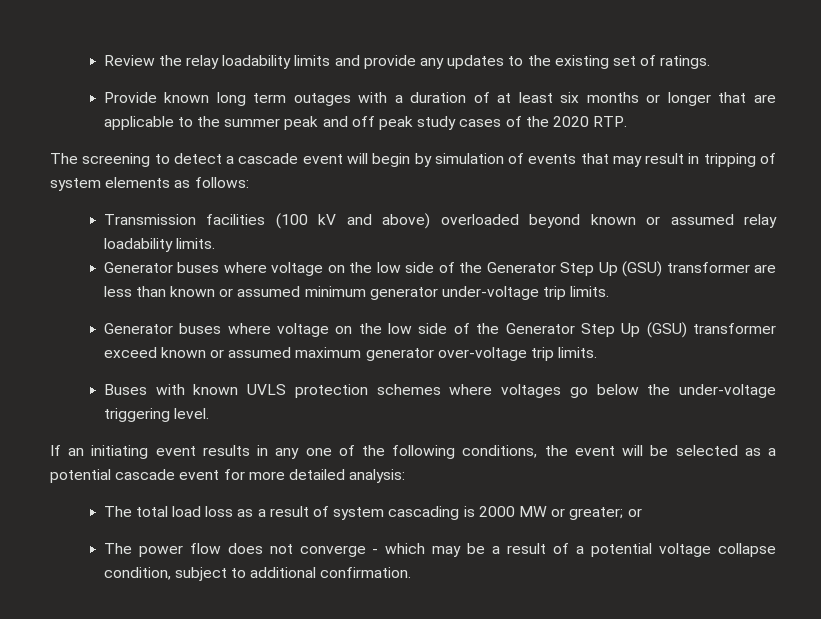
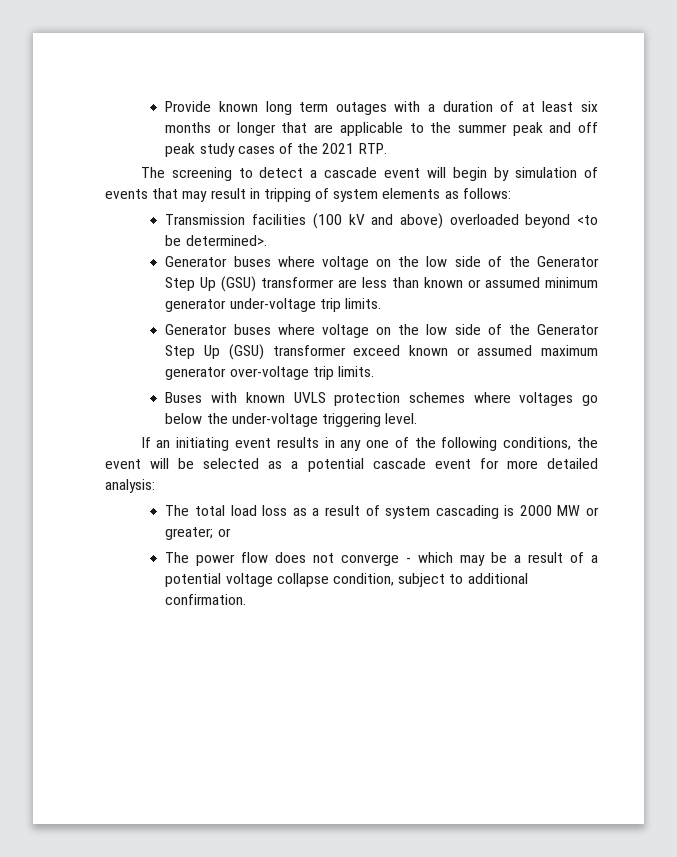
- Review the relay loadability limits and provide any updates to the existing set of ratings.
- Provide known long term outages with a duration of at least six months or longer that are applicable to the summer peak and off peak study cases of the 2020 RTP.
+ Provide known long term outages with a duration of at least six months or longer that are applicable to the summer peak and off peak study cases of the 2021 RTP.
- Transmission facilities (100 kV and above) overloaded beyond known or assumed relay loadability limits.
+ Transmission facilities (100 kV and above) overloaded beyond <to be determined>.

